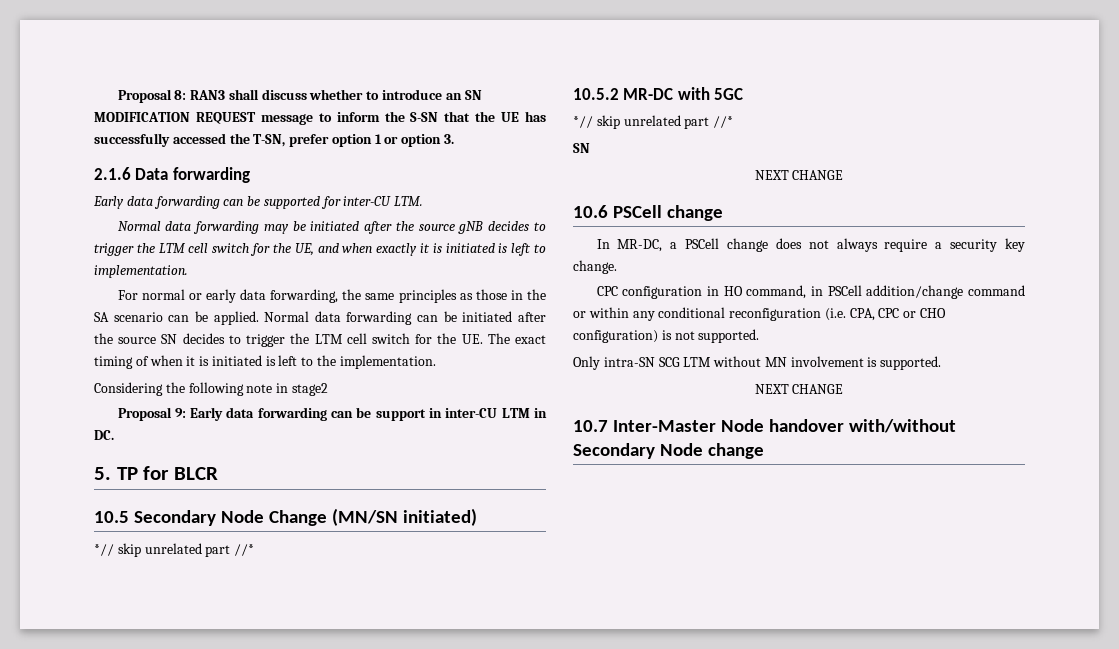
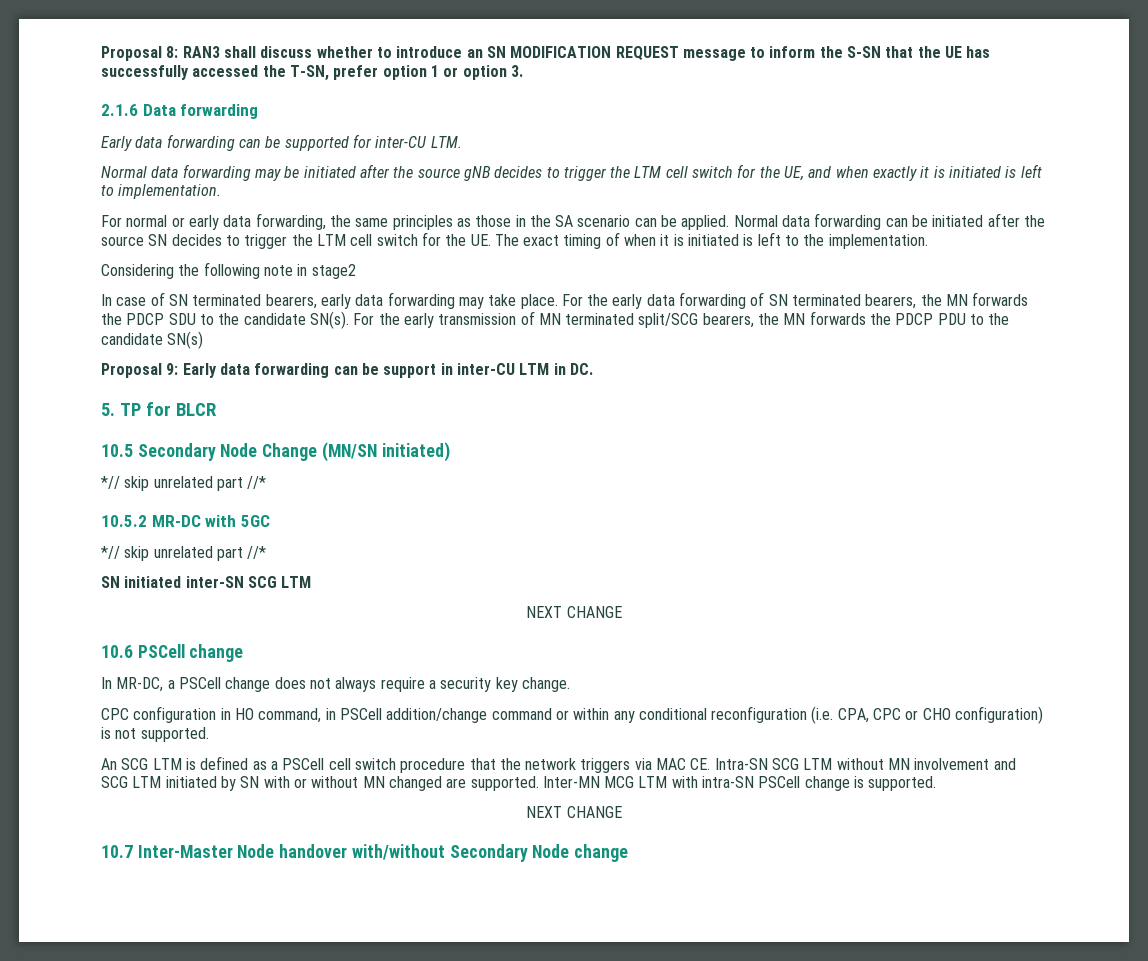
+ In case of SN terminated bearers, early data forwarding may take place. For the early data forwarding of SN terminated bearers, the MN forwards the PDCP SDU to the candidate SN(s). For the early transmission of MN terminated split/SCG bearers, the MN forwards the PDCP PDU to the candidate SN(s)
  10.5.2 MR-DC with 5GC
  *// skip unrelated part //*
- SN
+ SN initiated inter-SN SCG LTM
- Only intra-SN SCG LTM without MN involvement is supported.
+ An SCG LTM is defined as a PSCell cell switch procedure that the network triggers via MAC CE. Intra-SN SCG LTM without MN involvement and SCG LTM initiated by SN with or without MN changed are supported. Inter-MN MCG LTM with intra-SN PSCell change is supported.

